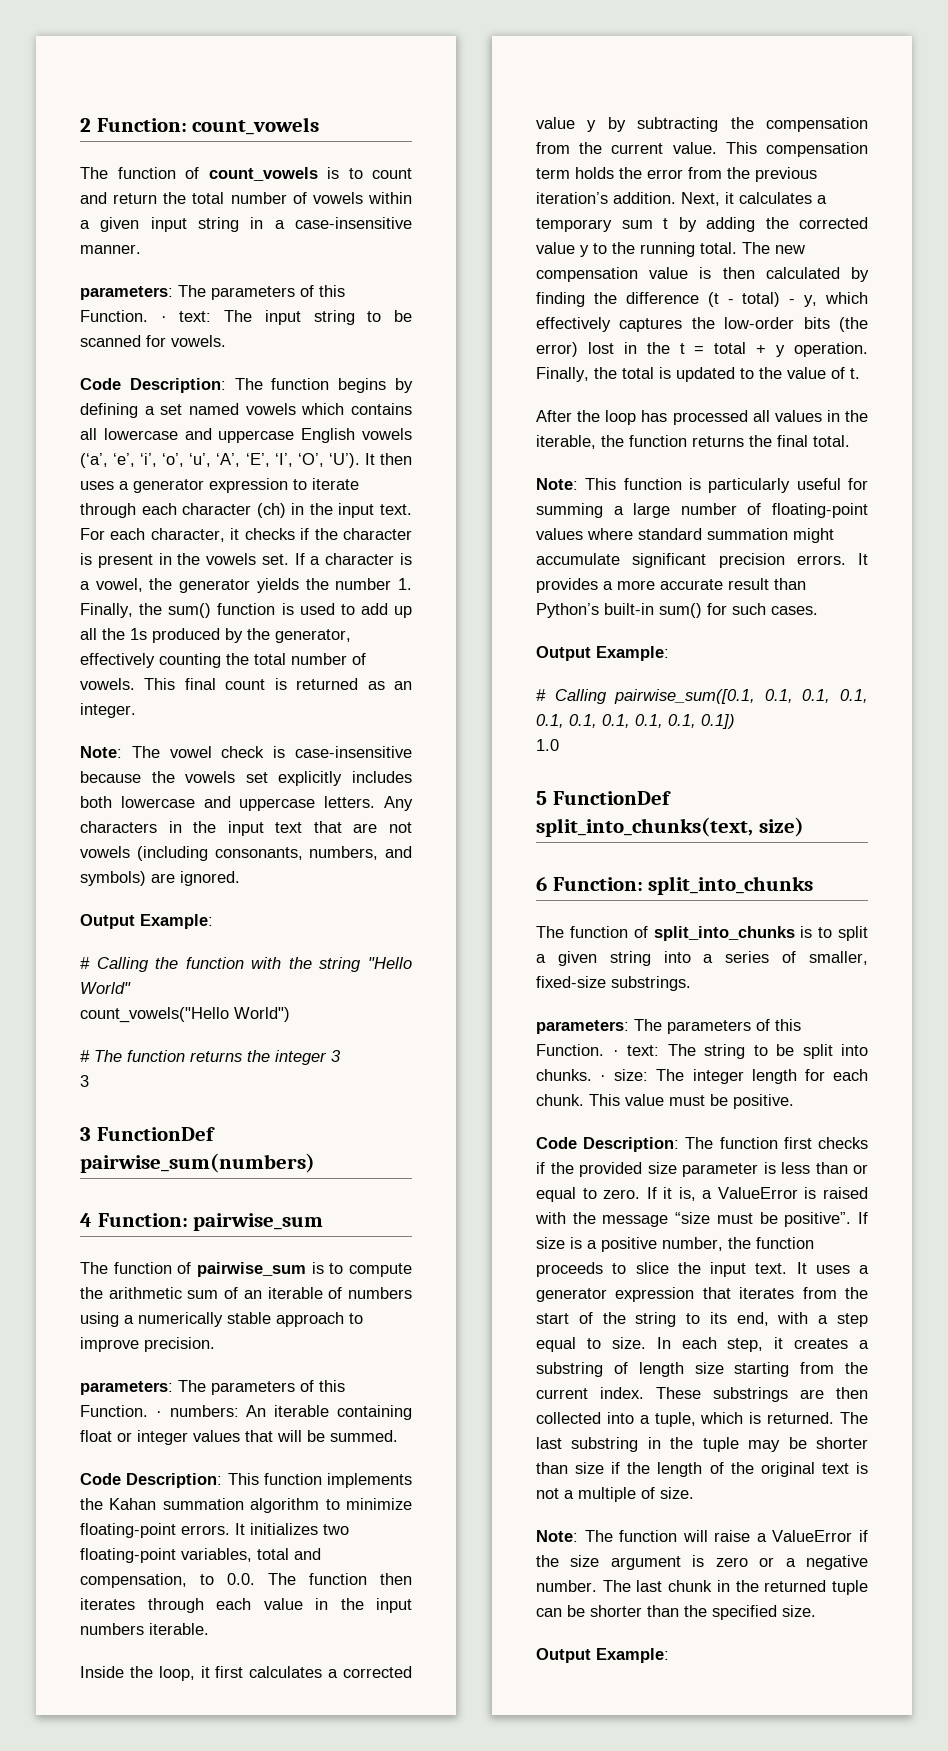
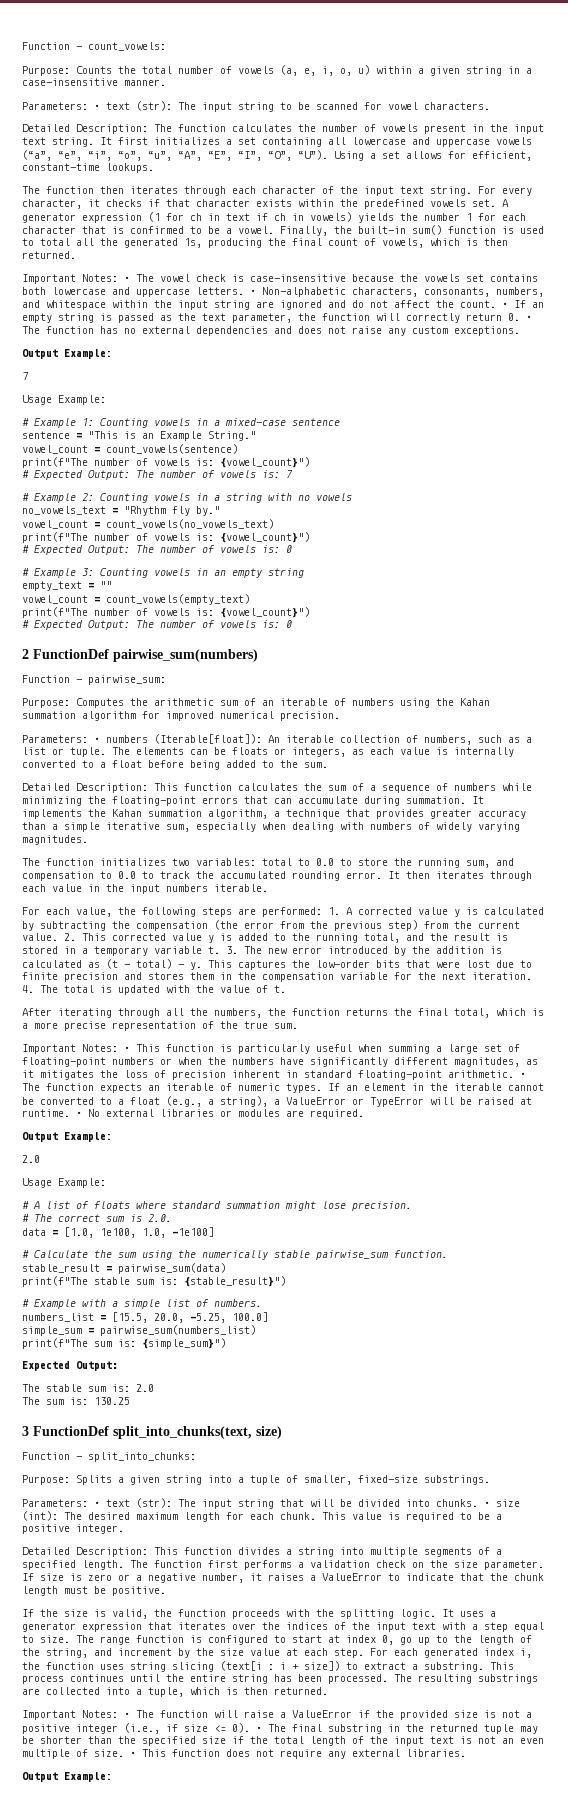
- 2 Function: count_vowels
- The function of count_vowels is to count and return the total number of vowels within a given input string in a case-insensitive manner.
+ Function - count_vowels:
+ Purpose: Counts the total number of vowels (a, e, i, o, u) within a given string in a case-insensitive manner.
- parameters: The parameters of this Function. · text: The input string to be scanned for vowels.
- Code Description: The function begins by defining a set named vowels which contains all lowercase and uppercase English vowels (‘a’, ‘e’, ‘i’, ‘o’, ‘u’, ‘A’, ‘E’, ‘I’, ‘O’, ‘U’). It then uses a generator expression to iterate through each character (ch) in the input text. For each character, it checks if the character is present in the vowels set. If a character is a vowel, the generator yields the number 1. Finally, the sum() function is used to add up all the 1s produced by the generator, effectively counting the total number of vowels. This final count is returned as an integer.
- Note: The vowel check is case-insensitive because the vowels set explicitly includes both lowercase and uppercase letters.
+ Parameters: • text (str): The input string to be scanned for vowel characters.
+ Detailed Description: The function calculates the number of vowels present in the input text string. It first initializes a set containing all lowercase and uppercase vowels (“a”, “e”, “i”, “o”, “u”, “A”, “E”, “I”, “O”, “U”). Using a set allows for efficient, constant-time lookups.
+ The function then iterates through each character of the input text string. For every character, it checks if that character exists within the predefined vowels set. A generator expression (1 for ch in text if ch in vowels) yields the number 1 for each character that is confirmed to be a vowel. Finally, the built-in sum() function is used to total all the generated 1s, producing the final count of vowels, which is then returned.
+ Important Notes: • The vowel check is case-insensitive because the vowels set contains both lowercase and uppercase letters.
- Any characters in the input text that are not vowels (including consonants, numbers, and symbols) are ignored.
+ • Non-alphabetic characters, consonants, numbers, and whitespace within the input string are ignored and do not affect the count. • If an empty string is passed as the text parameter, the function will correctly return 0. • The function has no external dependencies and does not raise any custom exceptions.
  Output Example:
- # Calling the function with the string "Hello World"
- count_vowels("Hello World")
- # The function returns the integer 3
- 3
- 3 FunctionDef pairwise_sum(numbers)
- 4 Function: pairwise_sum
- The function of pairwise_sum is to compute the arithmetic sum of an iterable of numbers using a numerically stable approach to improve precision.
- parameters: The parameters of this Function. · numbers: An iterable containing float or integer values that will be summed.
- Code Description: This function implements the Kahan summation algorithm to minimize floating-point errors. It initializes two floating-point variables, total and compensation, to 0.0. The function then iterates through each value in the input numbers iterable.
+ 7
+ Usage Example:
+ # Example 1: Counting vowels in a mixed-case sentence
+ sentence = "This is an Example String."
+ vowel_count = count_vowels(sentence)
+ print(f"The number of vowels is: {vowel_count}")
+ # Expected Output: The number of vowels is: 7
+ # Example 2: Counting vowels in a string with no vowels
+ no_vowels_text = "Rhythm fly by."
+ vowel_count = count_vowels(no_vowels_text)
+ print(f"The number of vowels is: {vowel_count}")
+ # Expected Output: The number of vowels is: 0
+ # Example 3: Counting vowels in an empty string
+ empty_text = ""
+ vowel_count = count_vowels(empty_text)
+ print(f"The number of vowels is: {vowel_count}")
+ # Expected Output: The number of vowels is: 0
+ 2 FunctionDef pairwise_sum(numbers)
+ Function - pairwise_sum:
+ Purpose: Computes the arithmetic sum of an iterable of numbers using the Kahan summation algorithm for improved numerical precision.
+ Parameters: • numbers (Iterable[float]): An iterable collection of numbers, such as a list or tuple. The elements can be floats or integers, as each value is internally converted to a float before being added to the sum.
+ Detailed Description: This function calculates the sum of a sequence of numbers while minimizing the floating-point errors that can accumulate during summation. It implements the Kahan summation algorithm, a technique that provides greater accuracy than a simple iterative sum, especially when dealing with numbers of widely varying magnitudes.
+ The function initializes two variables: total to 0.0 to store the running sum, and compensation to 0.0 to track the accumulated rounding error. It then iterates through each value in the input numbers iterable.
- Inside the loop, it first calculates a corrected value y by subtracting the compensation from the current value. This compensation term holds the error from the previous iteration’s addition. Next, it calculates a temporary sum t by adding the corrected value y to the running total. The new compensation value is then calculated by finding the difference (t - total) - y, which effectively captures the low-order bits (the error) lost in the t = total + y operation. Finally, the total is updated to the value of t.
+ For each value, the following steps are performed: 1. A corrected value y is calculated by subtracting the compensation (the error from the previous step) from the current value. 2. This corrected value y is added to the running total, and the result is stored in a temporary variable t. 3. The new error introduced by the addition is calculated as (t - total) - y. This captures the low-order bits that were lost due to finite precision and stores them in the compensation variable for the next iteration. 4. The total is updated with the value of t.
- After the loop has processed all values in the iterable, the function returns the final total.
- Note: This function is particularly useful for summing a large number of floating-point values where standard summation might accumulate significant precision errors. It provides a more accurate result than Python’s built-in sum() for such cases.
+ After iterating through all the numbers, the function returns the final total, which is a more precise representation of the true sum.
+ Important Notes: • This function is particularly useful when summing a large set of floating-point numbers or when the numbers have significantly different magnitudes, as it mitigates the loss of precision inherent in standard floating-point arithmetic. • The function expects an iterable of numeric types. If an element in the iterable cannot be converted to a float (e.g., a string), a ValueError or TypeError will be raised at runtime. • No external libraries or modules are required.
  Output Example:
- # Calling pairwise_sum([0.1, 0.1, 0.1, 0.1, 0.1, 0.1, 0.1, 0.1, 0.1, 0.1])
- 1.0
- 5 FunctionDef split_into_chunks(text, size)
- 6 Function: split_into_chunks
- The function of split_into_chunks is to split a given string into a series of smaller, fixed-size substrings.
+ 2.0
+ Usage Example:
+ # A list of floats where standard summation might lose precision.
+ # The correct sum is 2.0.
+ data = [1.0, 1e100, 1.0, -1e100]
+ # Calculate the sum using the numerically stable pairwise_sum function.
+ stable_result = pairwise_sum(data)
+ print(f"The stable sum is: {stable_result}")
+ # Example with a simple list of numbers.
+ numbers_list = [15.5, 20.0, -5.25, 100.0]
+ simple_sum = pairwise_sum(numbers_list)
+ print(f"The sum is: {simple_sum}")
+ Expected Output:
+ The stable sum is: 2.0
+ The sum is: 130.25
+ 3 FunctionDef split_into_chunks(text, size)
+ Function - split_into_chunks:
+ Purpose: Splits a given string into a tuple of smaller, fixed-size substrings.
- parameters: The parameters of this Function. · text: The string to be split into chunks. · size: The integer length for each chunk.
+ Parameters: • text (str): The input string that will be divided into chunks. • size (int): The desired maximum length for each chunk.
- This value must be positive.
- Code Description: The function first checks if the provided size parameter is less than or equal to zero. If it is, a ValueError is raised with the message “size must be positive”. If size is a positive number, the function proceeds to slice the input text.
+ This value is required to be a positive integer.
+ Detailed Description: This function divides a string into multiple segments of a specified length. The function first performs a validation check on the size parameter. If size is zero or a negative number, it raises a ValueError to indicate that the chunk length must be positive.
+ If the size is valid, the function proceeds with the splitting logic.
- It uses a generator expression that iterates from the start of the string to its end, with a step equal to size.
+ It uses a generator expression that iterates over the indices of the input text with a step equal to size.
- In each step, it creates a substring of length size starting from the current index. These substrings are then collected into a tuple, which is returned. The last substring in the tuple may be shorter than size if the length of the original text is not a multiple of size.
- Note: The function will raise a ValueError if the size argument is zero or a negative number. The last chunk in the returned tuple can be shorter than the specified size.
+ The range function is configured to start at index 0, go up to the length of the string, and increment by the size value at each step. For each generated index i, the function uses string slicing (text[i : i + size]) to extract a substring. This process continues until the entire string has been processed. The resulting substrings are collected into a tuple, which is then returned.
+ Important Notes: • The function will raise a ValueError if the provided size is not a positive integer (i.e., if size <= 0). • The final substring in the returned tuple may be shorter than the specified size if the total length of the input text is not an even multiple of size. • This function does not require any external libraries.

